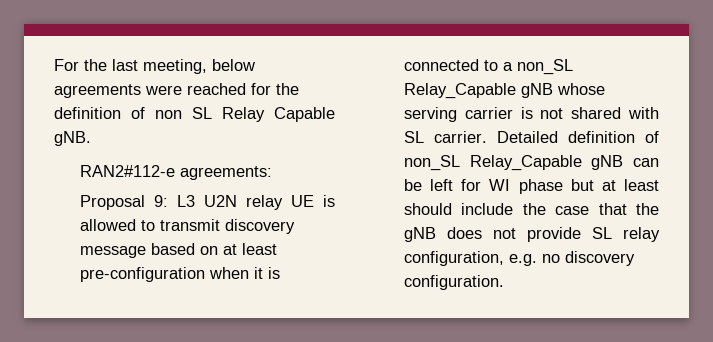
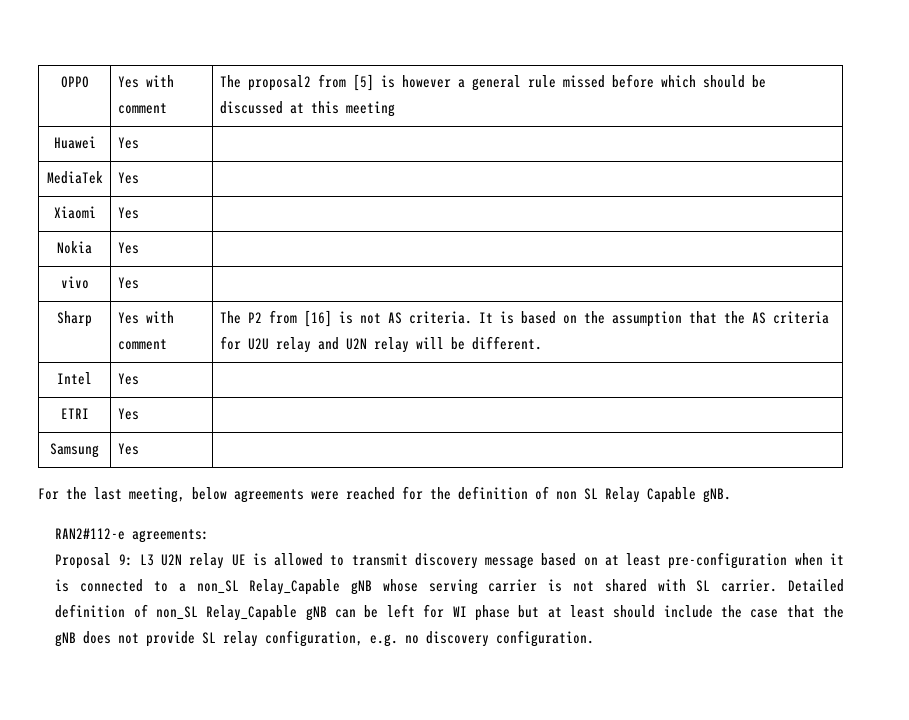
+ OPPO | Yes with comment | The proposal2 from [5] is however a general rule missed before which should be discussed at this meeting
+ Huawei | Yes |
+ MediaTek | Yes |
+ Xiaomi | Yes |
+ Nokia | Yes |
+ vivo | Yes |
+ Sharp | Yes with comment | The P2 from [16] is not AS criteria. It is based on the assumption that the AS criteria for U2U relay and U2N relay will be different.
+ Intel | Yes |
+ ETRI | Yes |
+ Samsung | Yes |

